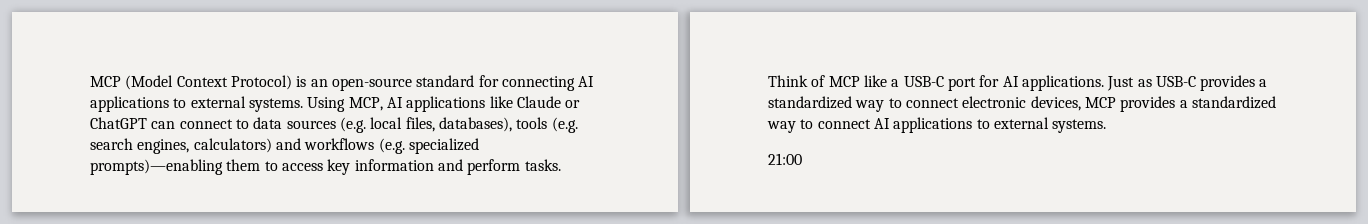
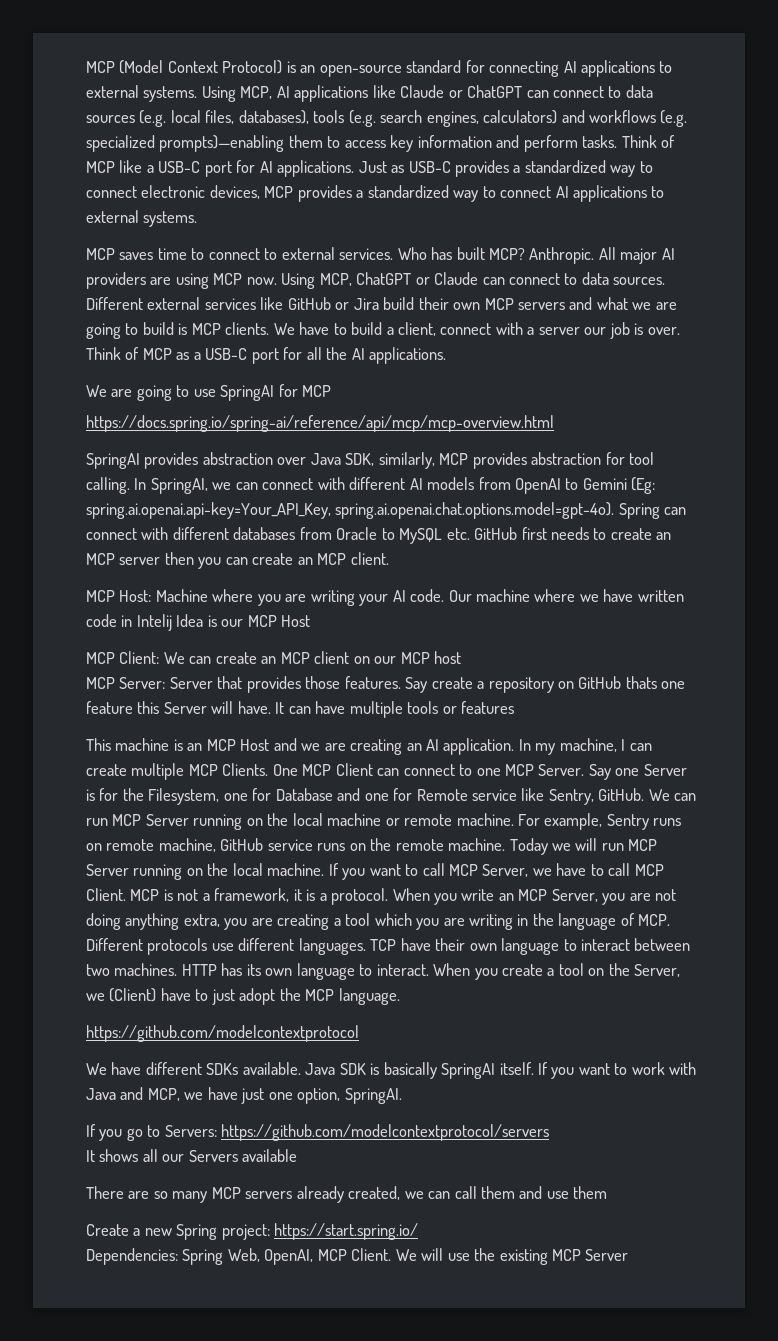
- 21:00
+ MCP saves time to connect to external services. Who has built MCP? Anthropic. All major AI providers are using MCP now. Using MCP, ChatGPT or Claude can connect to data sources. Different external services like GitHub or Jira build their own MCP servers and what we are going to build is MCP clients. We have to build a client, connect with a server our job is over. Think of MCP as a USB-C port for all the AI applications.
+ We are going to use SpringAI for MCP
+ https://docs.spring.io/spring-ai/reference/api/mcp/mcp-overview.html
+ SpringAI provides abstraction over Java SDK, similarly, MCP provides abstraction for tool calling. In SpringAI, we can connect with different AI models from OpenAI to Gemini (Eg: spring.ai.openai.api-key=Your_API_Key, spring.ai.openai.chat.options.model=gpt-4o). Spring can connect with different databases from Oracle to MySQL etc. GitHub first needs to create an MCP server then you can create an MCP client.
+ MCP Host: Machine where you are writing your AI code. Our machine where we have written code in Intelij Idea is our MCP Host
+ MCP Client: We can create an MCP client on our MCP host
+ MCP Server: Server that provides those features. Say create a repository on GitHub thats one feature this Server will have. It can have multiple tools or features
+ This machine is an MCP Host and we are creating an AI application. In my machine, I can create multiple MCP Clients. One MCP Client can connect to one MCP Server. Say one Server is for the Filesystem, one for Database and one for Remote service like Sentry, GitHub. We can run MCP Server running on the local machine or remote machine. For example, Sentry runs on remote machine, GitHub service runs on the remote machine. Today we will run MCP Server running on the local machine. If you want to call MCP Server, we have to call MCP Client. MCP is not a framework, it is a protocol. When you write an MCP Server, you are not doing anything extra, you are creating a tool which you are writing in the language of MCP. Different protocols use different languages. TCP have their own language to interact between two machines. HTTP has its own language to interact. When you create a tool on the Server, we (Client) have to just adopt the MCP language.
+ https://github.com/modelcontextprotocol
+ We have different SDKs available. Java SDK is basically SpringAI itself. If you want to work with Java and MCP, we have just one option, SpringAI.
+ If you go to Servers: https://github.com/modelcontextprotocol/servers
+ It shows all our Servers available
+ There are so many MCP servers already created, we can call them and use them
+ Create a new Spring project: https://start.spring.io/
+ Dependencies: Spring Web, OpenAI, MCP Client. We will use the existing MCP Server

